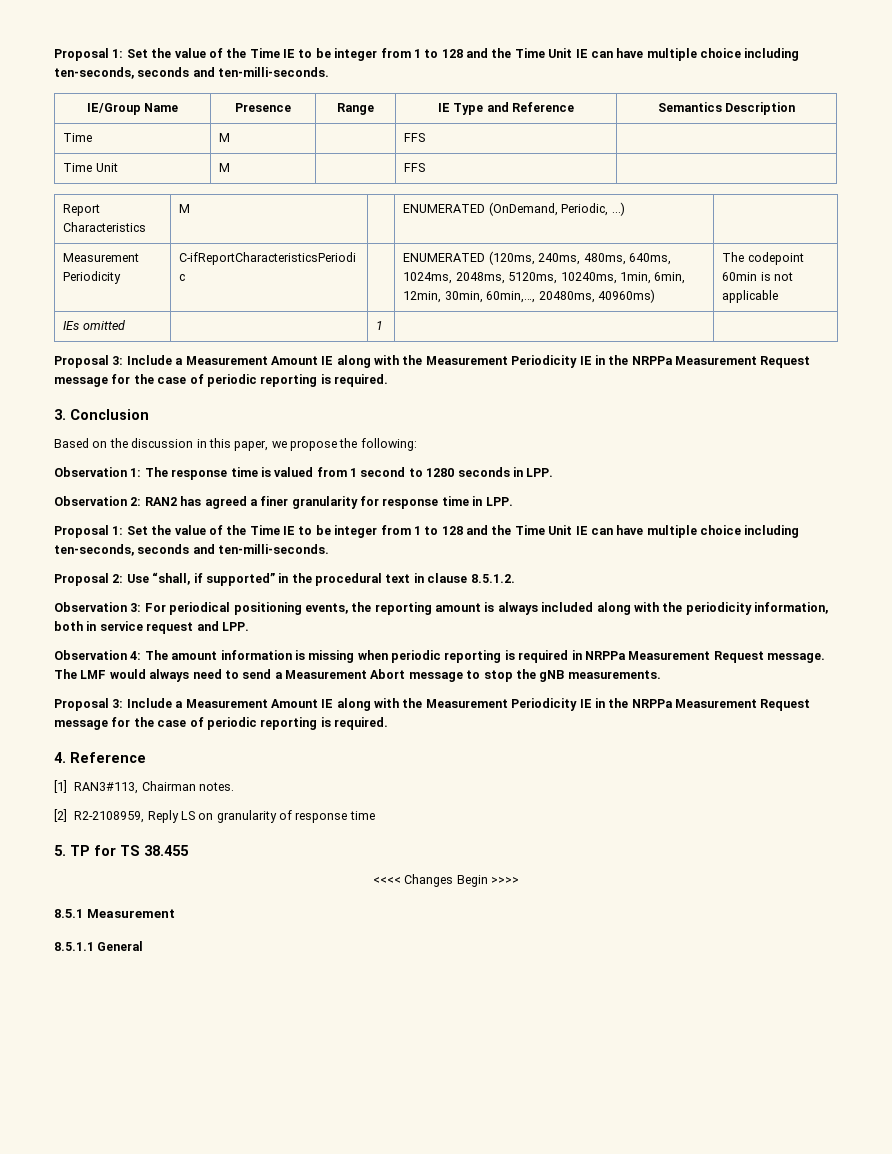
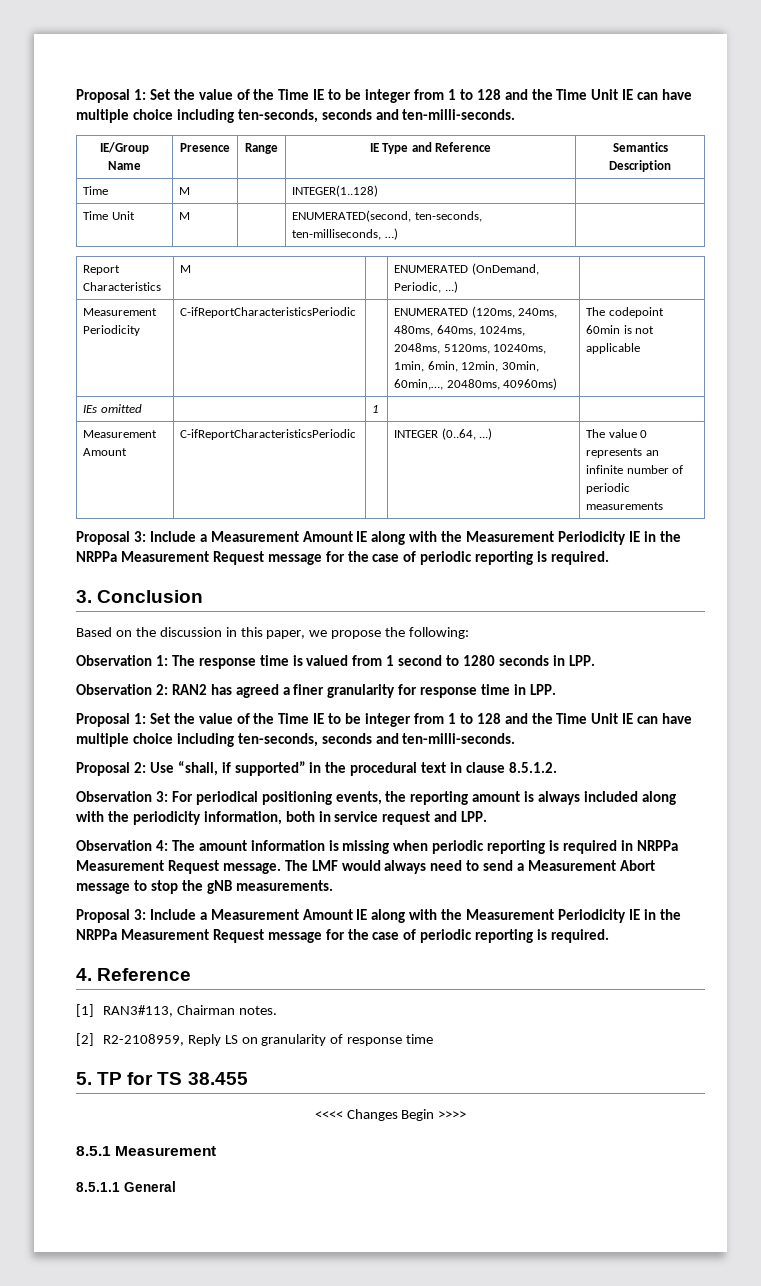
- Time | M | | FFS |
+ Time | M | | INTEGER(1..128) |
- Time Unit | M | | FFS |
+ Time Unit | M | | ENUMERATED(second, ten-seconds, ten-milliseconds, …) |
+ Measurement Amount | C-ifReportCharacteristicsPeriodic | | INTEGER (0..64, ...) | The value 0 represents an infinite number of periodic measurements

